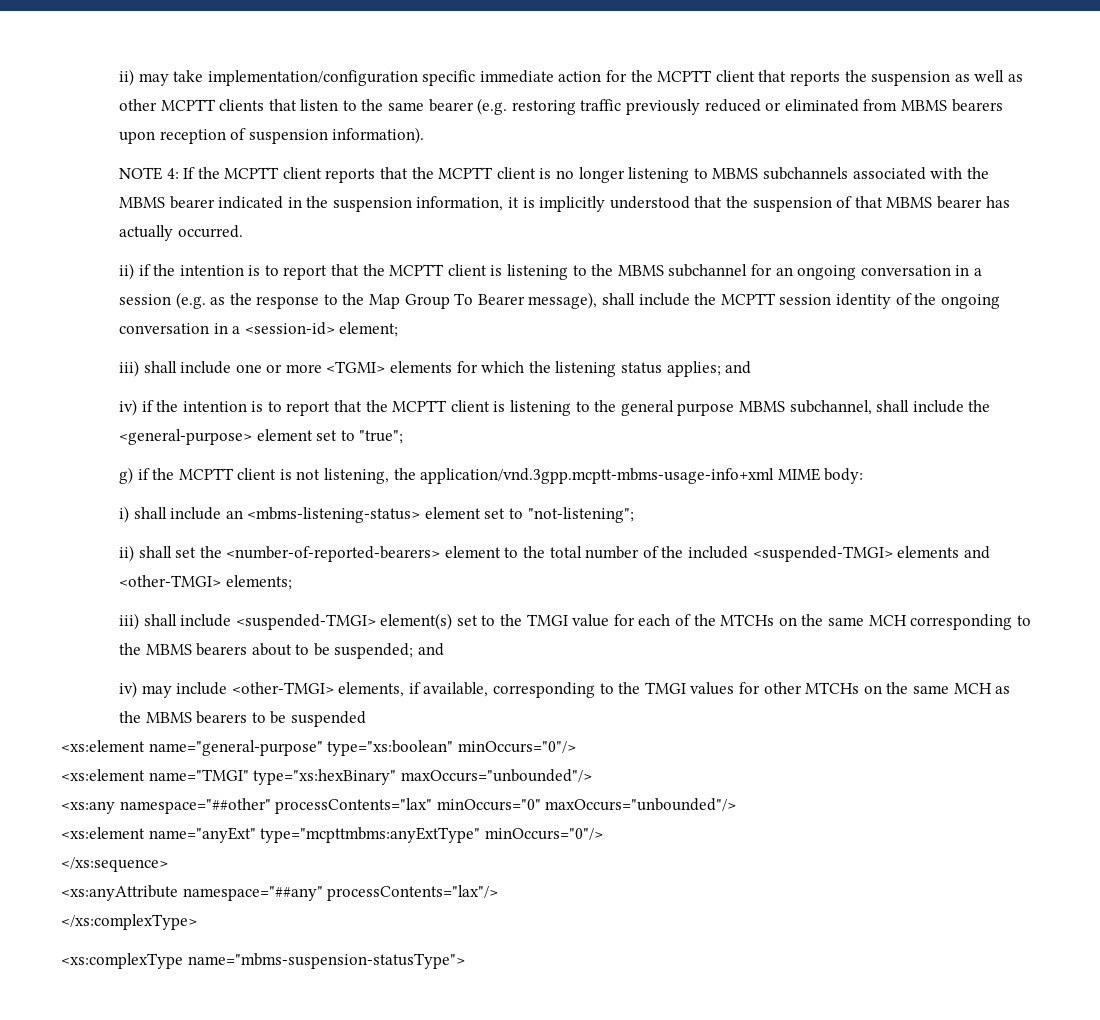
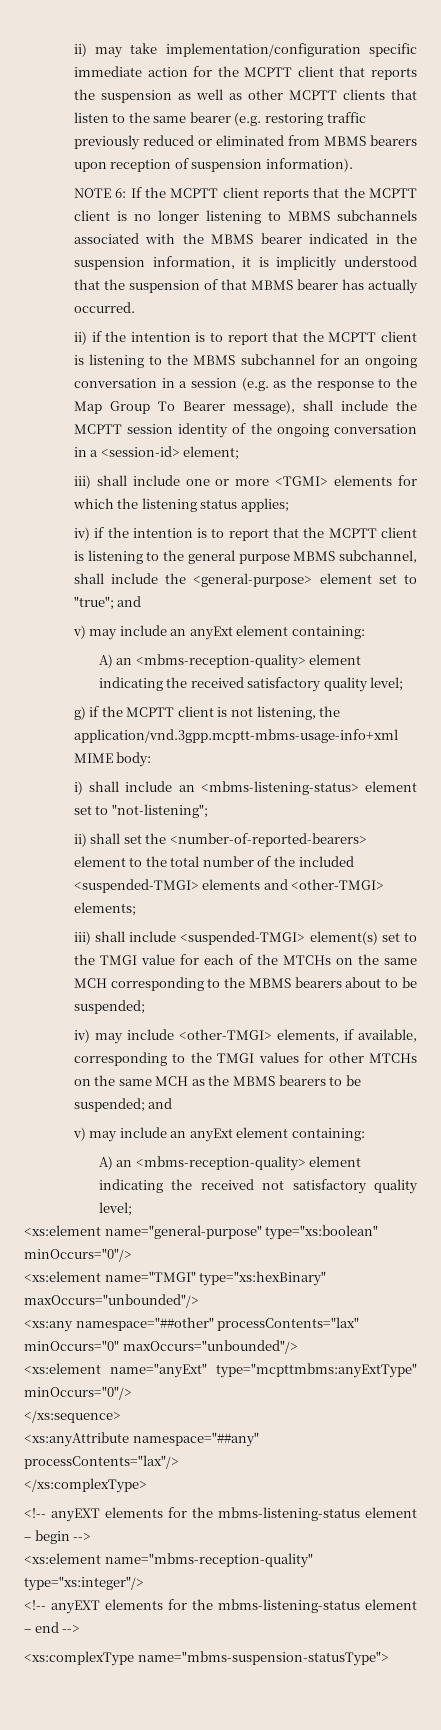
- NOTE 4: If the MCPTT client reports that the MCPTT client is no longer listening to MBMS subchannels associated with the MBMS bearer indicated in the suspension information, it is implicitly understood that the suspension of that MBMS bearer has actually occurred.
+ NOTE 6: If the MCPTT client reports that the MCPTT client is no longer listening to MBMS subchannels associated with the MBMS bearer indicated in the suspension information, it is implicitly understood that the suspension of that MBMS bearer has actually occurred.
- iii) shall include one or more <TGMI> elements for which the listening status applies; and
+ iii) shall include one or more <TGMI> elements for which the listening status applies;
- iv) if the intention is to report that the MCPTT client is listening to the general purpose MBMS subchannel, shall include the <general-purpose> element set to "true";
+ iv) if the intention is to report that the MCPTT client is listening to the general purpose MBMS subchannel, shall include the <general-purpose> element set to "true"; and
+ v) may include an anyExt element containing:
+ A) an <mbms-reception-quality> element indicating the received satisfactory quality level;
- iii) shall include <suspended-TMGI> element(s) set to the TMGI value for each of the MTCHs on the same MCH corresponding to the MBMS bearers about to be suspended; and
+ iii) shall include <suspended-TMGI> element(s) set to the TMGI value for each of the MTCHs on the same MCH corresponding to the MBMS bearers about to be suspended;
- iv) may include <other-TMGI> elements, if available, corresponding to the TMGI values for other MTCHs on the same MCH as the MBMS bearers to be suspended
+ iv) may include <other-TMGI> elements, if available, corresponding to the TMGI values for other MTCHs on the same MCH as the MBMS bearers to be suspended; and
+ v) may include an anyExt element containing:
+ A) an <mbms-reception-quality> element indicating the received not satisfactory quality level;
+ <!-- anyEXT elements for the mbms-listening-status element – begin -->
+ <xs:element name="mbms-reception-quality" type="xs:integer"/>
+ <!-- anyEXT elements for the mbms-listening-status element – end -->

